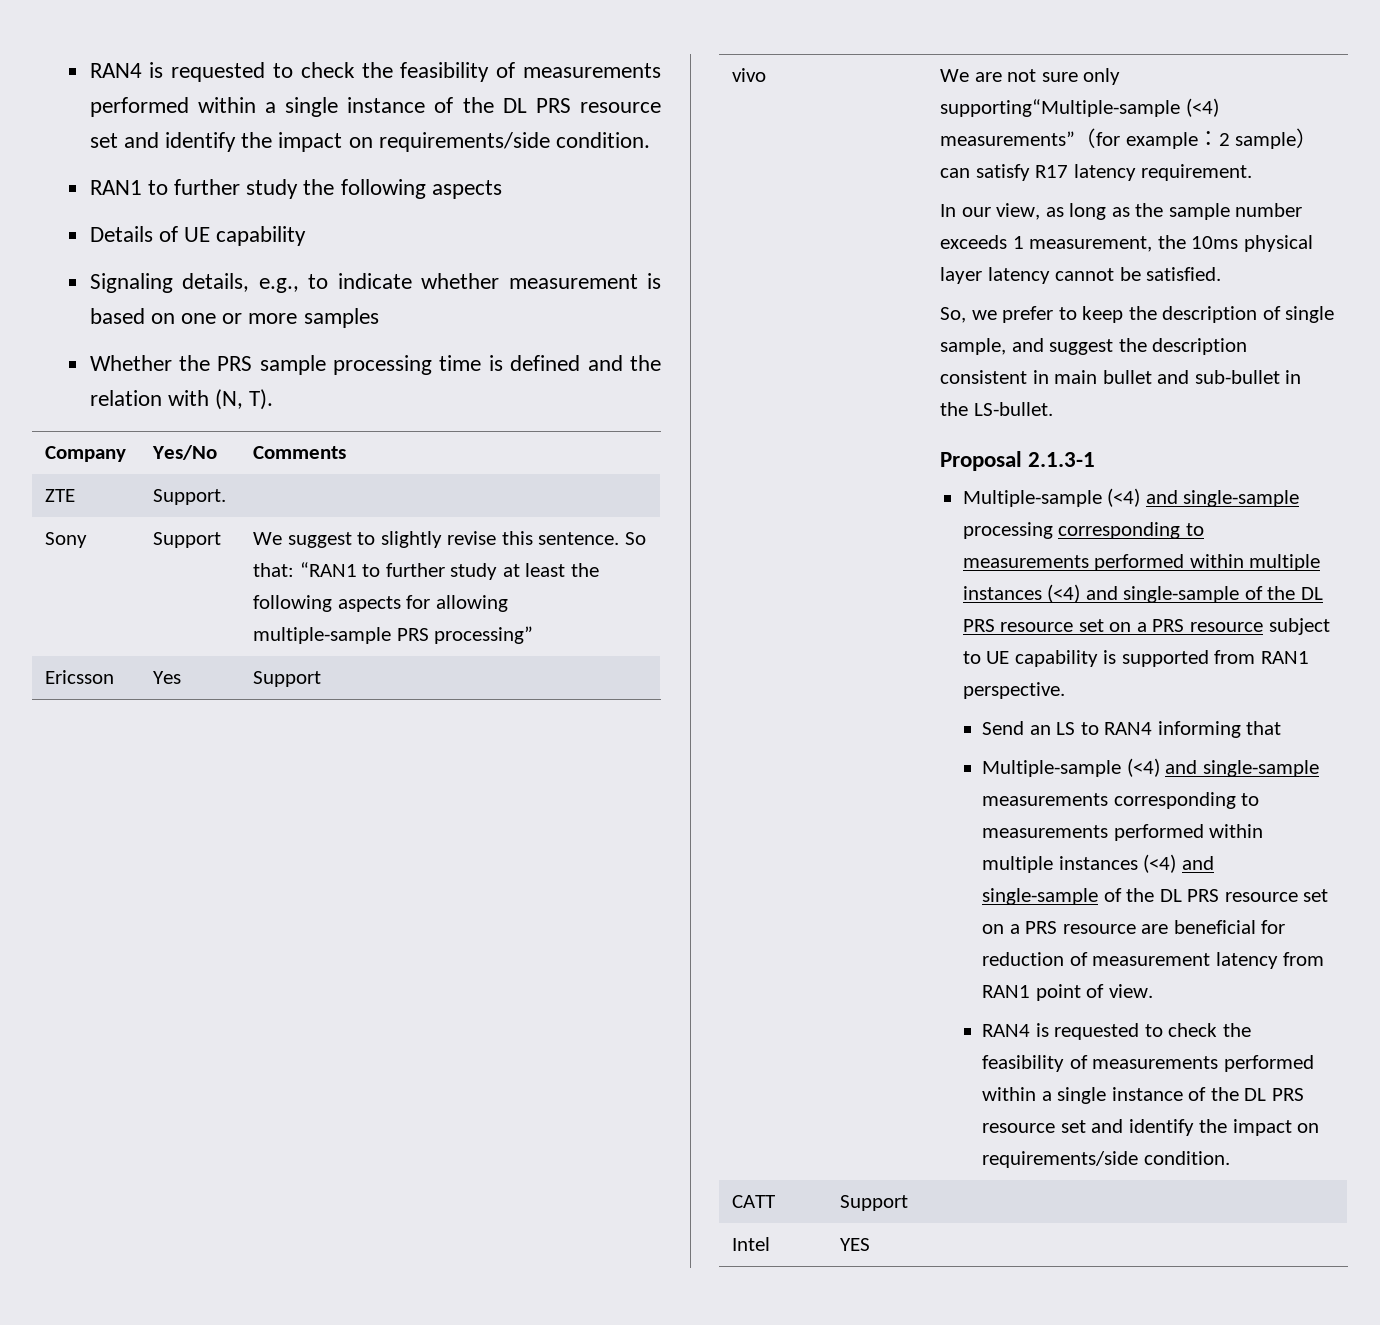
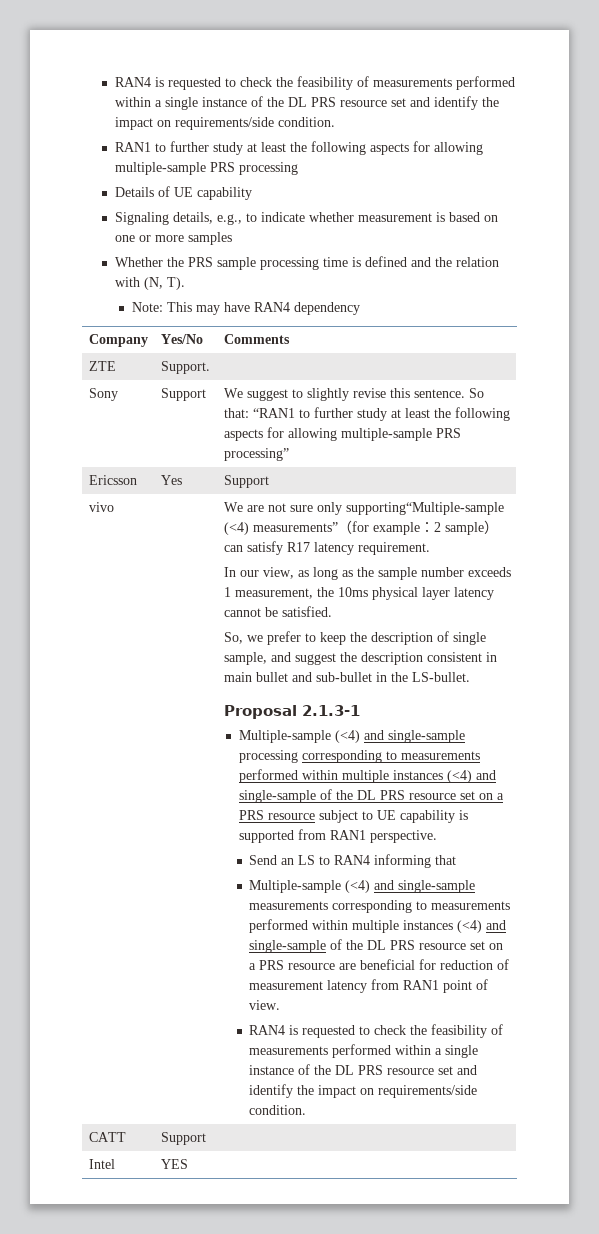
- RAN1 to further study the following aspects
+ RAN1 to further study at least the following aspects for allowing multiple-sample PRS processing
+ Note: This may have RAN4 dependency

